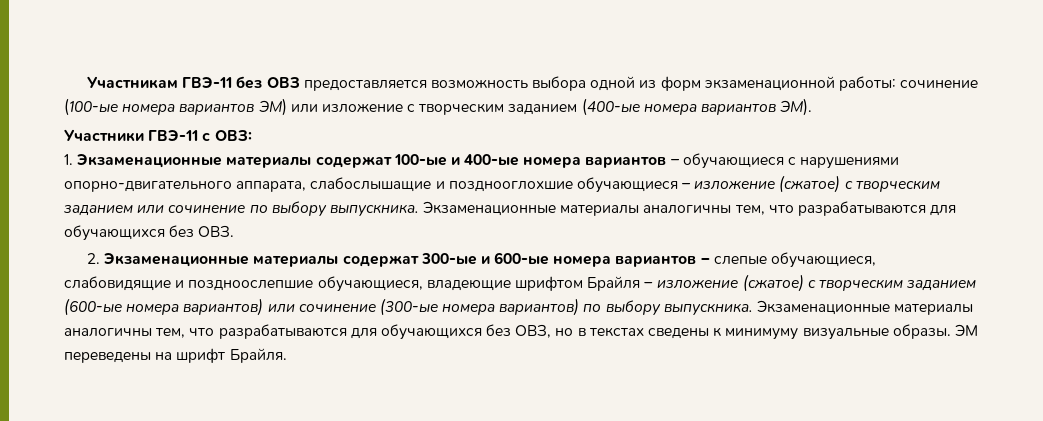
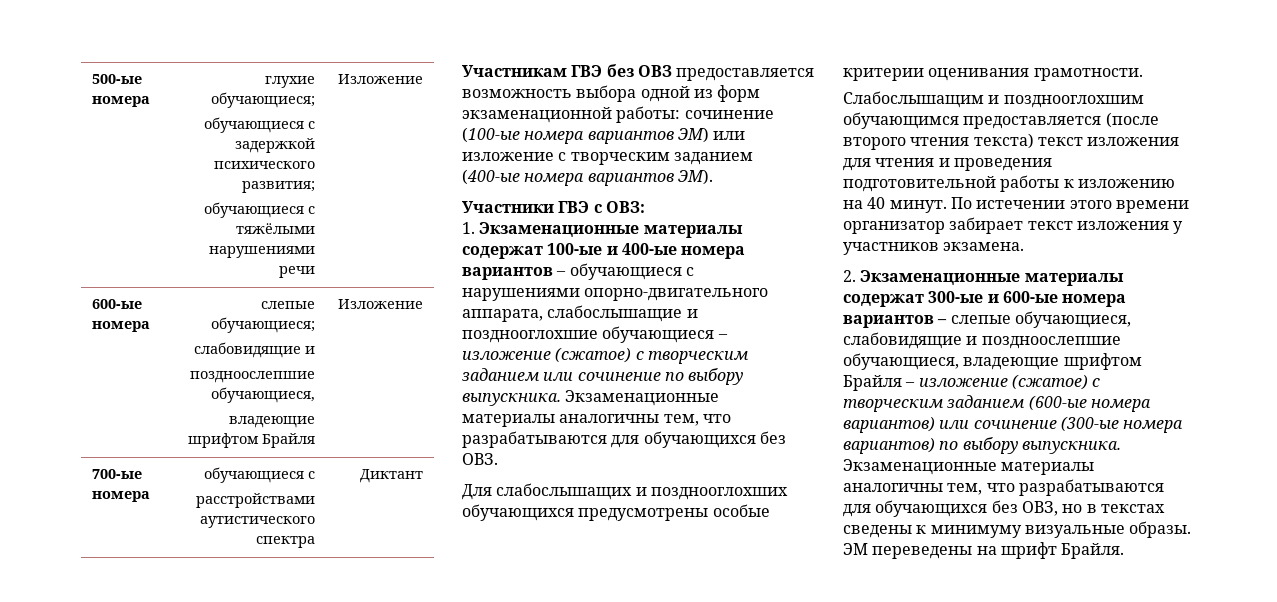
- Участникам ГВЭ-11 без ОВЗ предоставляется возможность выбора одной из форм экзаменационной работы: сочинение (100-ые номера вариантов ЭМ) или изложение с творческим заданием (400-ые номера вариантов ЭМ).
+ 500-ые номера | глухие обучающиеся;
+ обучающиеся с задержкой психического развития;
+ обучающиеся с тяжёлыми нарушениями речи | Изложение
+ 600-ые номера | слепые обучающиеся;
+ слабовидящие и
+ поздноослепшие обучающиеся,
+ владеющие шрифтом Брайля | Изложение
+ 700-ые номера | обучающиеся с
+ расстройствами аутистического спектра | Диктант
+ Участникам ГВЭ без ОВЗ предоставляется возможность выбора одной из форм экзаменационной работы: сочинение (100-ые номера вариантов ЭМ) или изложение с творческим заданием (400-ые номера вариантов ЭМ).
- Участники ГВЭ-11 с ОВЗ:
+ Участники ГВЭ с ОВЗ:
+ Для слабослышащих и позднооглохших обучающихся предусмотрены особые критерии оценивания грамотности.
+ Слабослышащим и позднооглохшим обучающимся предоставляется (после второго чтения текста) текст изложения для чтения и проведения подготовительной работы к изложению на 40 минут. По истечении этого времени организатор забирает текст изложения у участников экзамена.

